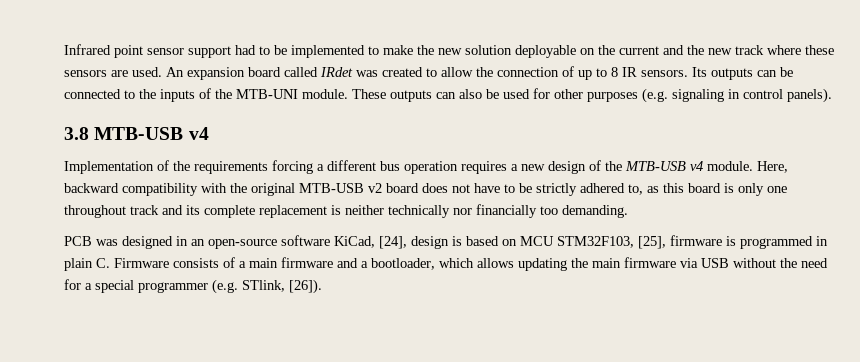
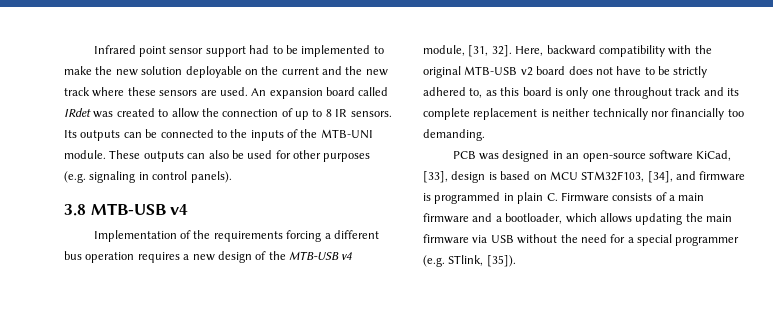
- Implementation of the requirements forcing a different bus operation requires a new design of the MTB-USB v4 module.
+ Implementation of the requirements forcing a different bus operation requires a new design of the MTB-USB v4 module, [31, 32].
- PCB was designed in an open-source software KiCad, [24], design is based on MCU STM32F103, [25], firmware is programmed in plain C. Firmware consists of a main firmware and a bootloader, which allows updating the main firmware via USB without the need for a special programmer (e.g. STlink, [26]).
+ PCB was designed in an open-source software KiCad, [33], design is based on MCU STM32F103, [34], and firmware is programmed in plain C. Firmware consists of a main firmware and a bootloader, which allows updating the main firmware via USB without the need for a special programmer (e.g. STlink, [35]).

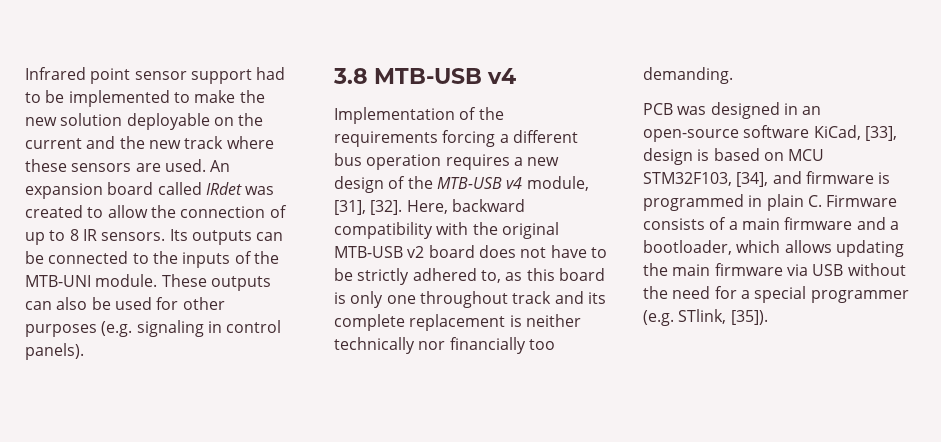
- Implementation of the requirements forcing a different bus operation requires a new design of the MTB-USB v4 module, [31, 32].
+ Implementation of the requirements forcing a different bus operation requires a new design of the MTB-USB v4 module, [31], [32].

